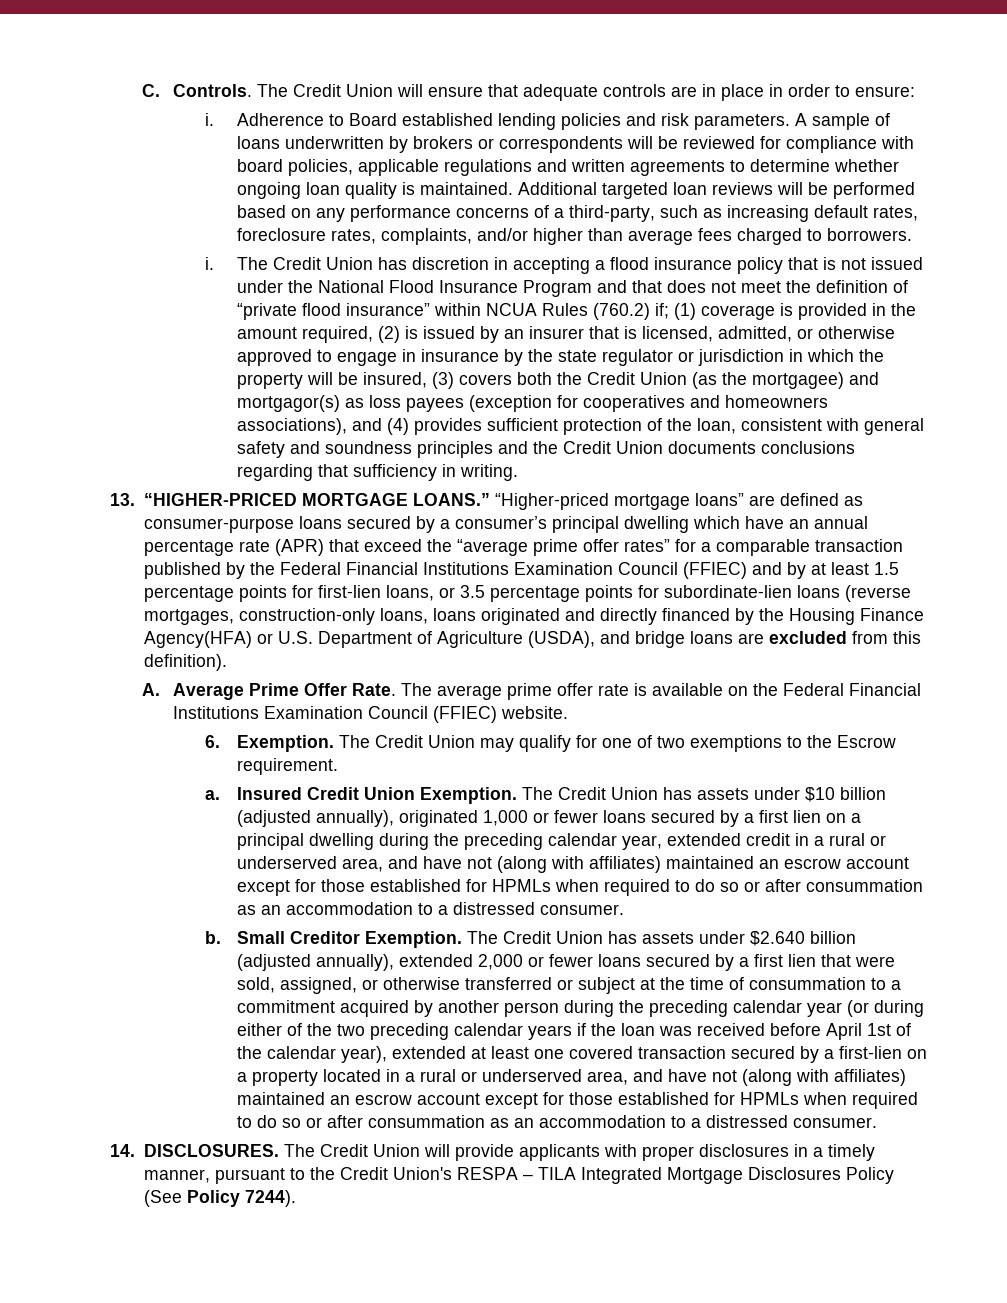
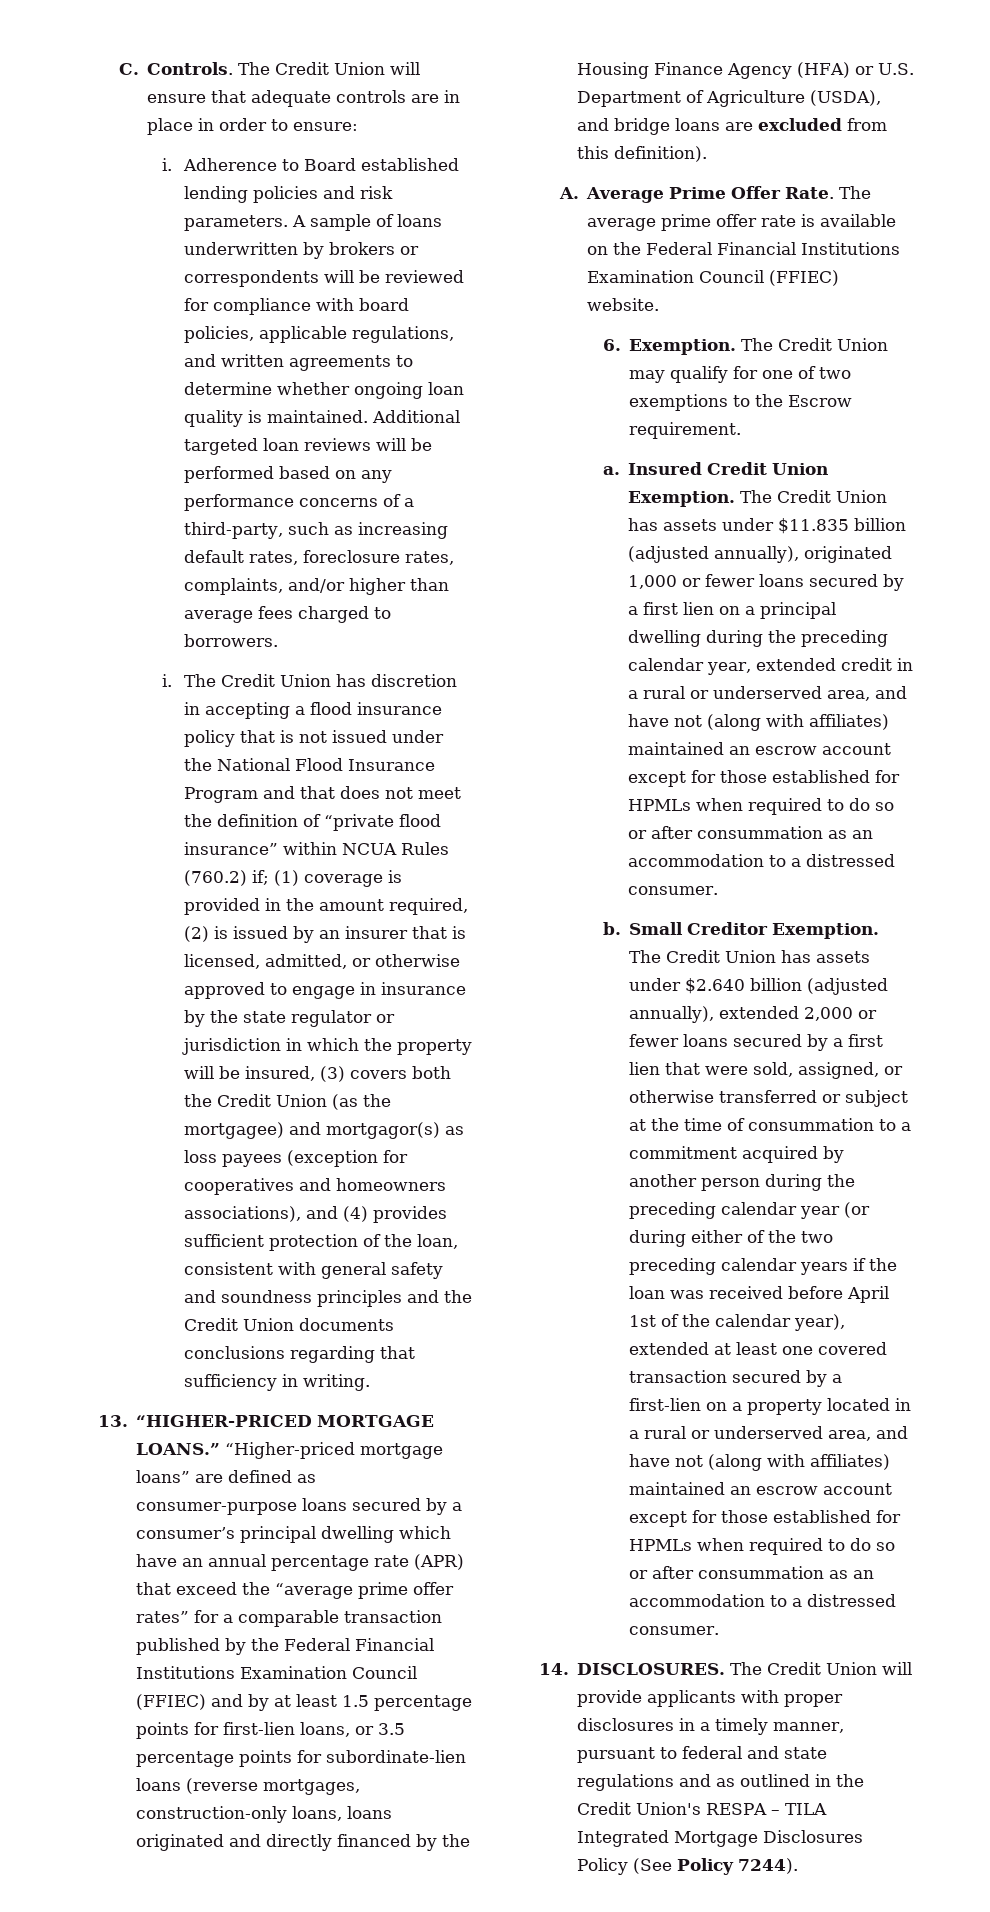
- A sample of loans underwritten by brokers or correspondents will be reviewed for compliance with board policies, applicable regulations and written agreements to determine whether ongoing loan quality is maintained.
+ A sample of loans underwritten by brokers or correspondents will be reviewed for compliance with board policies, applicable regulations, and written agreements to determine whether ongoing loan quality is maintained.
- “Higher-priced mortgage loans” are defined as consumer-purpose loans secured by a consumer’s principal dwelling which have an annual percentage rate (APR) that exceed the “average prime offer rates” for a comparable transaction published by the Federal Financial Institutions Examination Council (FFIEC) and by at least 1.5 percentage points for first-lien loans, or 3.5 percentage points for subordinate-lien loans (reverse mortgages, construction-only loans, loans originated and directly financed by the Housing Finance Agency(HFA) or U.S. Department of Agriculture (USDA), and bridge loans are excluded from this definition).
+ “Higher-priced mortgage loans” are defined as consumer-purpose loans secured by a consumer’s principal dwelling which have an annual percentage rate (APR) that exceed the “average prime offer rates” for a comparable transaction published by the Federal Financial Institutions Examination Council (FFIEC) and by at least 1.5 percentage points for first-lien loans, or 3.5 percentage points for subordinate-lien loans (reverse mortgages, construction-only loans, loans originated and directly financed by the Housing Finance Agency (HFA) or U.S. Department of Agriculture (USDA), and bridge loans are excluded from this definition).
- The Credit Union has assets under $10 billion (adjusted annually), originated 1,000 or fewer loans secured by a first lien on a principal dwelling during the preceding calendar year, extended credit in a rural or underserved area, and have not (along with affiliates) maintained an escrow account except for those established for HPMLs when required to do so or after consummation as an accommodation to a distressed consumer.
+ The Credit Union has assets under $11.835 billion (adjusted annually), originated 1,000 or fewer loans secured by a first lien on a principal dwelling during the preceding calendar year, extended credit in a rural or underserved area, and have not (along with affiliates) maintained an escrow account except for those established for HPMLs when required to do so or after consummation as an accommodation to a distressed consumer.
- The Credit Union will provide applicants with proper disclosures in a timely manner, pursuant to the Credit Union's RESPA – TILA Integrated Mortgage Disclosures Policy (See Policy 7244).
+ The Credit Union will provide applicants with proper disclosures in a timely manner, pursuant to federal and state regulations and as outlined in the Credit Union's RESPA – TILA Integrated Mortgage Disclosures Policy (See Policy 7244).

